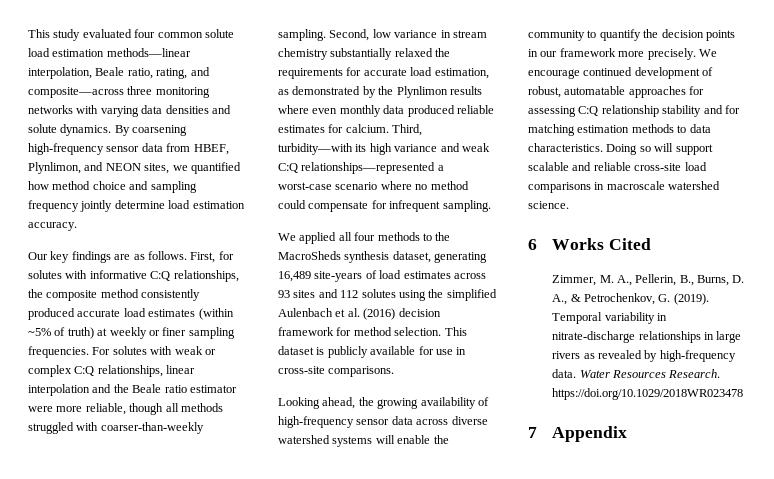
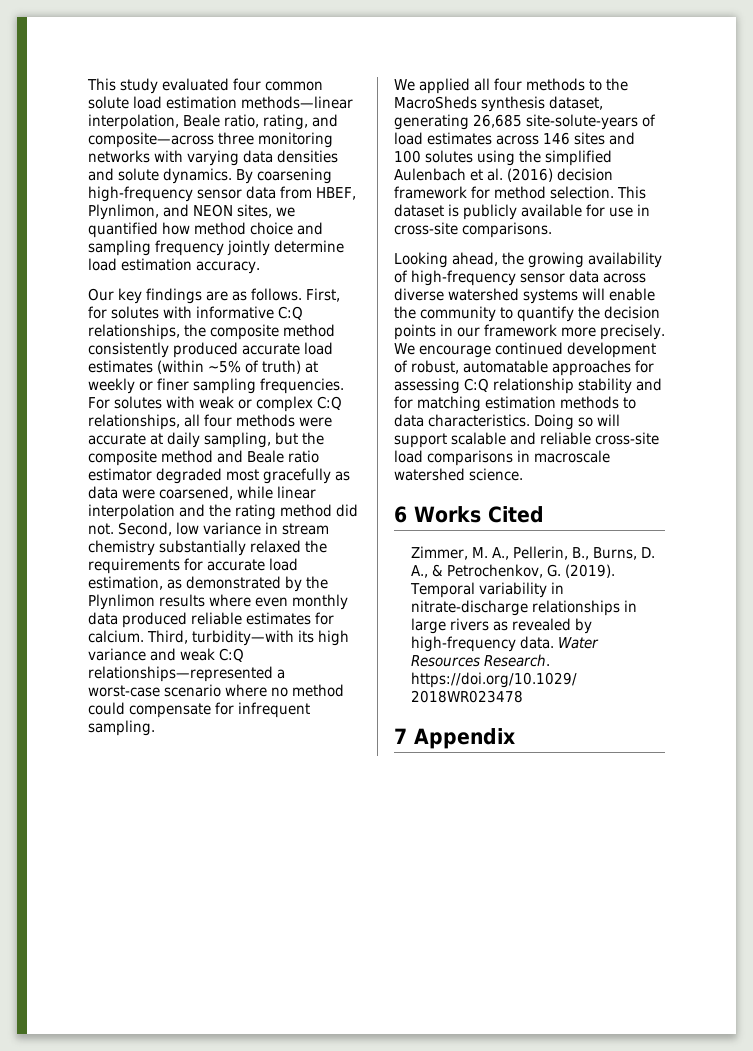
- For solutes with weak or complex C:Q relationships, linear interpolation and the Beale ratio estimator were more reliable, though all methods struggled with coarser-than-weekly sampling.
+ For solutes with weak or complex C:Q relationships, all four methods were accurate at daily sampling, but the composite method and Beale ratio estimator degraded most gracefully as data were coarsened, while linear interpolation and the rating method did not.
- We applied all four methods to the MacroSheds synthesis dataset, generating 16,489 site-years of load estimates across 93 sites and 112 solutes using the simplified Aulenbach et al. (2016) decision framework for method selection.
+ We applied all four methods to the MacroSheds synthesis dataset, generating 26,685 site-solute-years of load estimates across 146 sites and 100 solutes using the simplified Aulenbach et al. (2016) decision framework for method selection.

